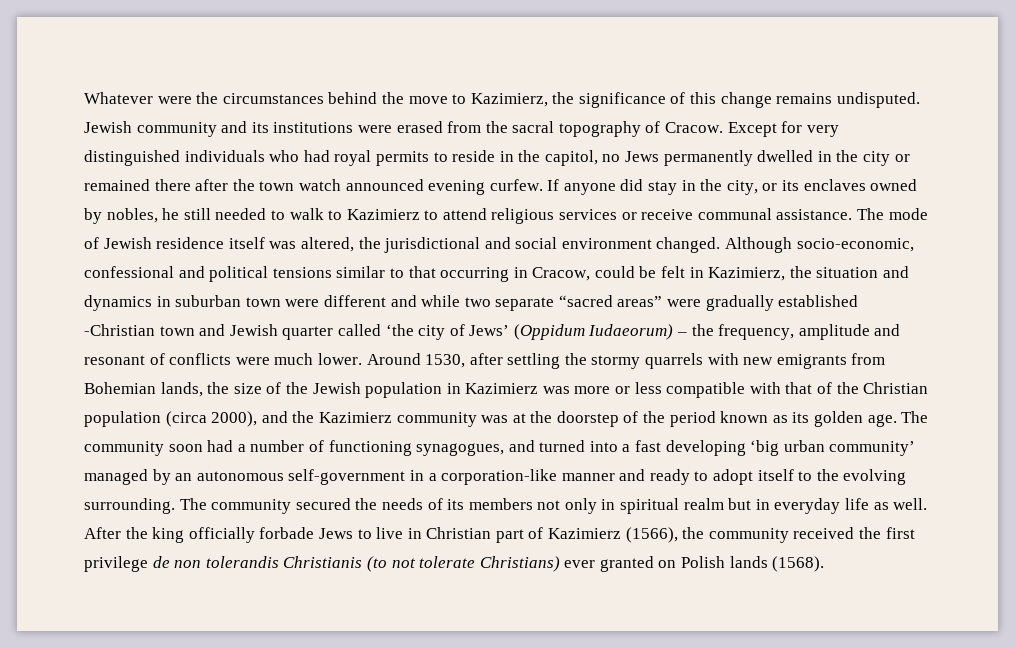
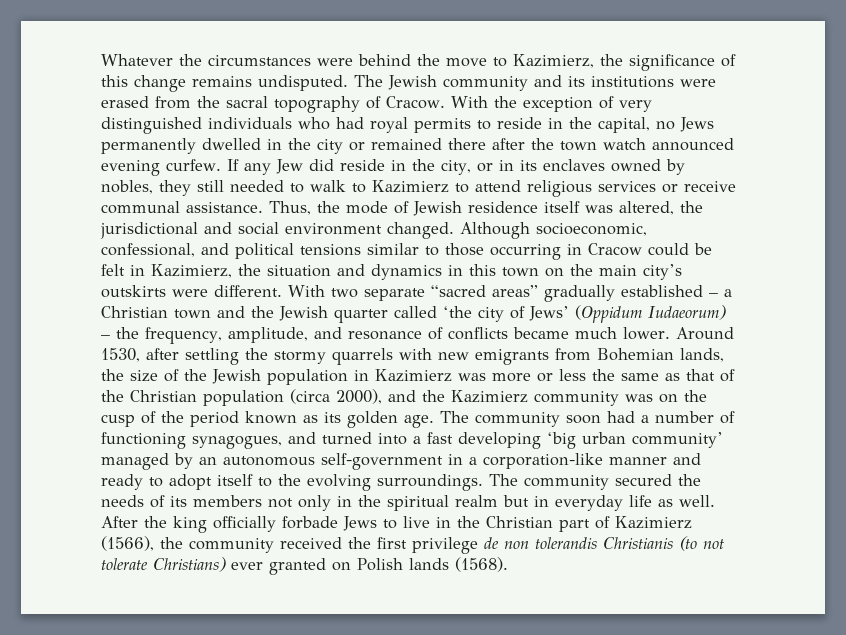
- Whatever were the circumstances behind the move to Kazimierz, the significance of this change remains undisputed.
+ Whatever the circumstances were behind the move to Kazimierz, the significance of this change remains undisputed.
- Jewish community and its institutions were erased from the sacral topography of Cracow.
+ The Jewish community and its institutions were erased from the sacral topography of Cracow.
- Except for very distinguished individuals who had royal permits to reside in the capitol, no Jews permanently dwelled in the city or remained there after the town watch announced evening curfew.
+ With the exception of very distinguished individuals who had royal permits to reside in the capital, no Jews permanently dwelled in the city or remained there after the town watch announced evening curfew.
- If anyone did stay in the city, or its enclaves owned by nobles, he still needed to walk to Kazimierz to attend religious services or receive communal assistance.
+ If any Jew did reside in the city, or in its enclaves owned by nobles, they still needed to walk to Kazimierz to attend religious services or receive communal assistance.
- The mode of Jewish residence itself was altered, the jurisdictional and social environment changed.
+ Thus, the mode of Jewish residence itself was altered, the jurisdictional and social environment changed.
- Although socio-economic, confessional and political tensions similar to that occurring in Cracow, could be felt in Kazimierz, the situation and dynamics in suburban town were different and while two separate “sacred areas” were gradually established -Christian town and Jewish quarter called ‘the city of Jews’ (Oppidum Iudaeorum) – the frequency, amplitude and resonant of conflicts were much lower.
+ Although socioeconomic, confessional, and political tensions similar to those occurring in Cracow could be felt in Kazimierz, the situation and dynamics in this town on the main city’s outskirts were different. With two separate “sacred areas” gradually established – a Christian town and the Jewish quarter called ‘the city of Jews’ (Oppidum Iudaeorum) – the frequency, amplitude, and resonance of conflicts became much lower.
- Around 1530, after settling the stormy quarrels with new emigrants from Bohemian lands, the size of the Jewish population in Kazimierz was more or less compatible with that of the Christian population (circa 2000), and the Kazimierz community was at the doorstep of the period known as its golden age.
+ Around 1530, after settling the stormy quarrels with new emigrants from Bohemian lands, the size of the Jewish population in Kazimierz was more or less the same as that of the Christian population (circa 2000), and the Kazimierz community was on the cusp of the period known as its golden age.
- The community soon had a number of functioning synagogues, and turned into a fast developing ‘big urban community’ managed by an autonomous self-government in a corporation-like manner and ready to adopt itself to the evolving surrounding.
+ The community soon had a number of functioning synagogues, and turned into a fast developing ‘big urban community’ managed by an autonomous self-government in a corporation-like manner and ready to adopt itself to the evolving surroundings.
- The community secured the needs of its members not only in spiritual realm but in everyday life as well.
+ The community secured the needs of its members not only in the spiritual realm but in everyday life as well.
- After the king officially forbade Jews to live in Christian part of Kazimierz (1566), the community received the first privilege de non tolerandis Christianis (to not tolerate Christians) ever granted on Polish lands (1568).
+ After the king officially forbade Jews to live in the Christian part of Kazimierz (1566), the community received the first privilege de non tolerandis Christianis (to not tolerate Christians) ever granted on Polish lands (1568).

